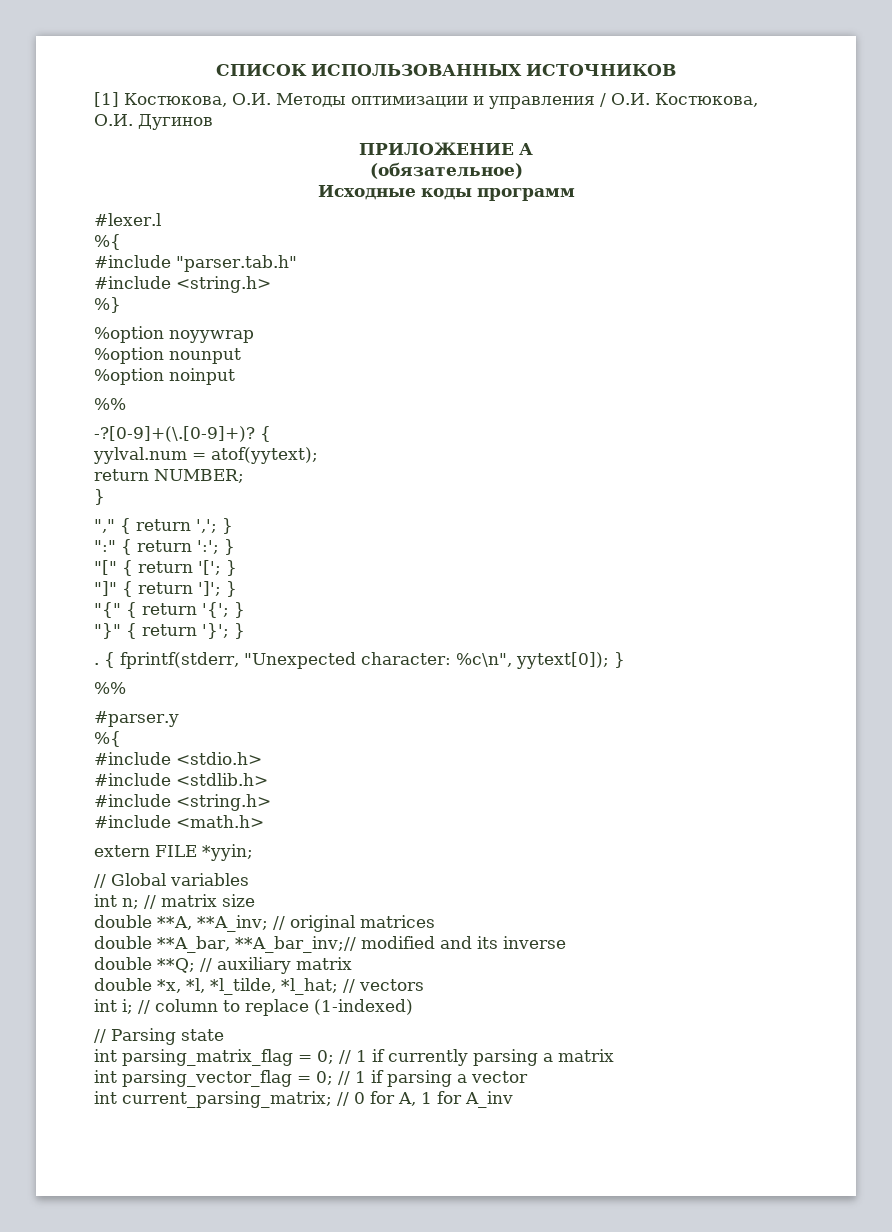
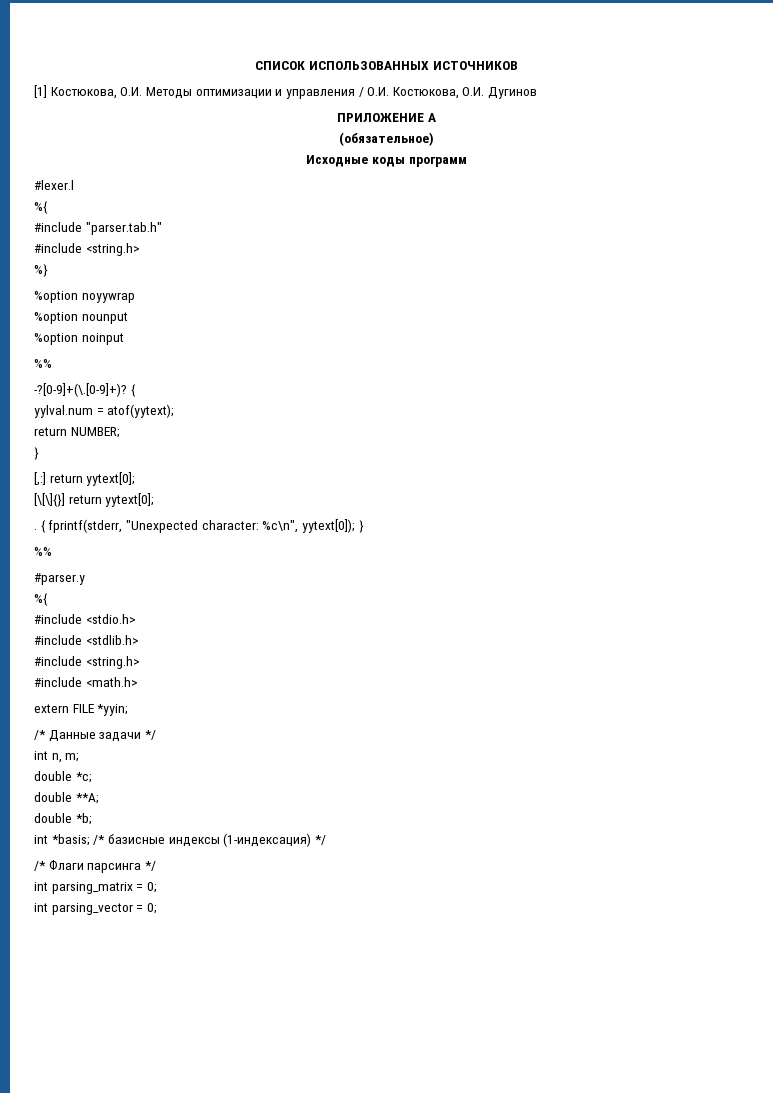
- "," { return ','; }
- ":" { return ':'; }
- "[" { return '['; }
- "]" { return ']'; }
- "{" { return '{'; }
- "}" { return '}'; }
+ [,:] return yytext[0];
+ [\[\]{}] return yytext[0];
- // Global variables
- int n; // matrix size
- double **A, **A_inv; // original matrices
- double **A_bar, **A_bar_inv;// modified and its inverse
- double **Q; // auxiliary matrix
- double *x, *l, *l_tilde, *l_hat; // vectors
- int i; // column to replace (1-indexed)
- // Parsing state
- int parsing_matrix_flag = 0; // 1 if currently parsing a matrix
- int parsing_vector_flag = 0; // 1 if parsing a vector
- int current_parsing_matrix; // 0 for A, 1 for A_inv
+ /* Данные задачи */
+ int n, m;
+ double *c;
+ double **A;
+ double *b;
+ int *basis; /* базисные индексы (1‑индексация) */
+ /* Флаги парсинга */
+ int parsing_matrix = 0;
+ int parsing_vector = 0;

